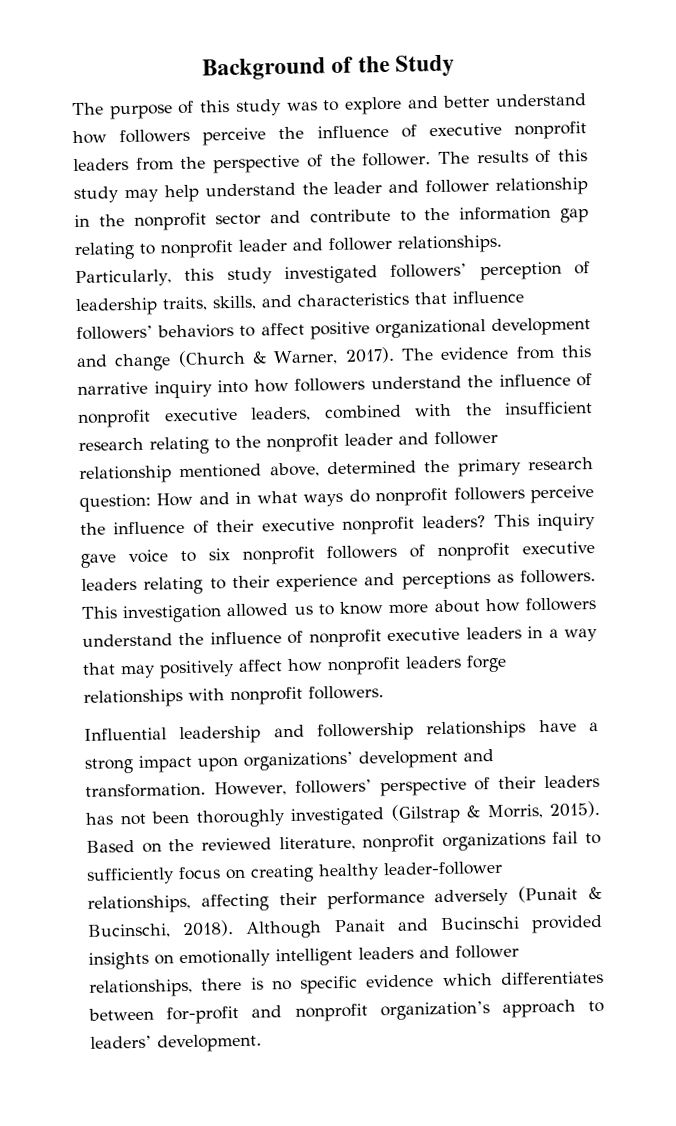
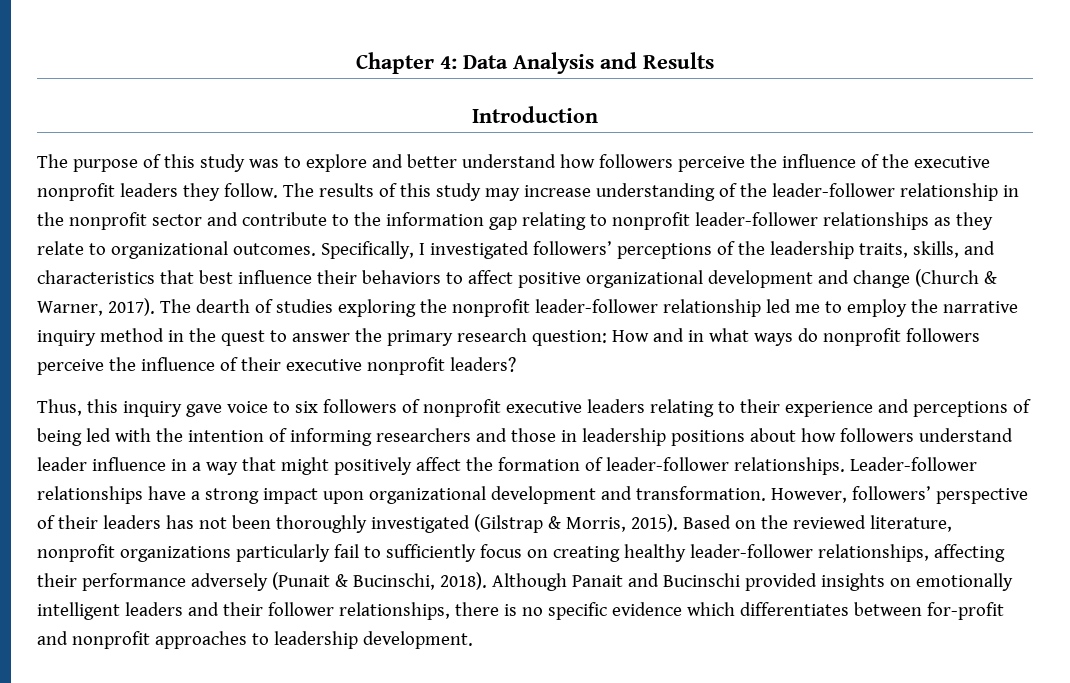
- Background of the Study
+ Chapter 4: Data Analysis and Results
+ Introduction
- The purpose of this study was to explore and better understand how followers perceive the influence of executive nonprofit leaders from the perspective of the follower.
+ The purpose of this study was to explore and better understand how followers perceive the influence of the executive nonprofit leaders they follow.
- The results of this study may help understand the leader and follower relationship in the nonprofit sector and contribute to the information gap relating to nonprofit leader and follower relationships. Particularly, this study investigated followers’ perception of leadership traits, skills, and characteristics that influence followers’ behaviors to affect positive organizational development and change (Church & Warner, 2017).
+ The results of this study may increase understanding of the leader-follower relationship in the nonprofit sector and contribute to the information gap relating to nonprofit leader-follower relationships as they relate to organizational outcomes. Specifically, I investigated followers’ perceptions of the leadership traits, skills, and characteristics that best influence their behaviors to affect positive organizational development and change (Church & Warner, 2017).
- The evidence from this narrative inquiry into how followers understand the influence of nonprofit executive leaders, combined with the insufficient research relating to the nonprofit leader and follower relationship mentioned above, determined the primary research question: How and in what ways do nonprofit followers perceive the influence of their executive nonprofit leaders? This inquiry gave voice to six nonprofit followers of nonprofit executive leaders relating to their experience and perceptions as followers. This investigation allowed us to know more about how followers understand the influence of nonprofit executive leaders in a way that may positively affect how nonprofit leaders forge relationships with nonprofit followers.
- Influential leadership and followership relationships have a strong impact upon organizations’ development and transformation.
+ The dearth of studies exploring the nonprofit leader-follower relationship led me to employ the narrative inquiry method in the quest to answer the primary research question: How and in what ways do nonprofit followers perceive the influence of their executive nonprofit leaders?
+ Thus, this inquiry gave voice to six followers of nonprofit executive leaders relating to their experience and perceptions of being led with the intention of informing researchers and those in leadership positions about how followers understand leader influence in a way that might positively affect the formation of leader-follower relationships. Leader-follower relationships have a strong impact upon organizational development and transformation.
- Based on the reviewed literature, nonprofit organizations fail to sufficiently focus on creating healthy leader-follower relationships, affecting their performance adversely (Punait & Bucinschi, 2018).
+ Based on the reviewed literature, nonprofit organizations particularly fail to sufficiently focus on creating healthy leader-follower relationships, affecting their performance adversely (Punait & Bucinschi, 2018).
- Although Panait and Bucinschi provided insights on emotionally intelligent leaders and follower relationships, there is no specific evidence which differentiates between for-profit and nonprofit organization’s approach to leaders’ development.
+ Although Panait and Bucinschi provided insights on emotionally intelligent leaders and their follower relationships, there is no specific evidence which differentiates between for-profit and nonprofit approaches to leadership development.

